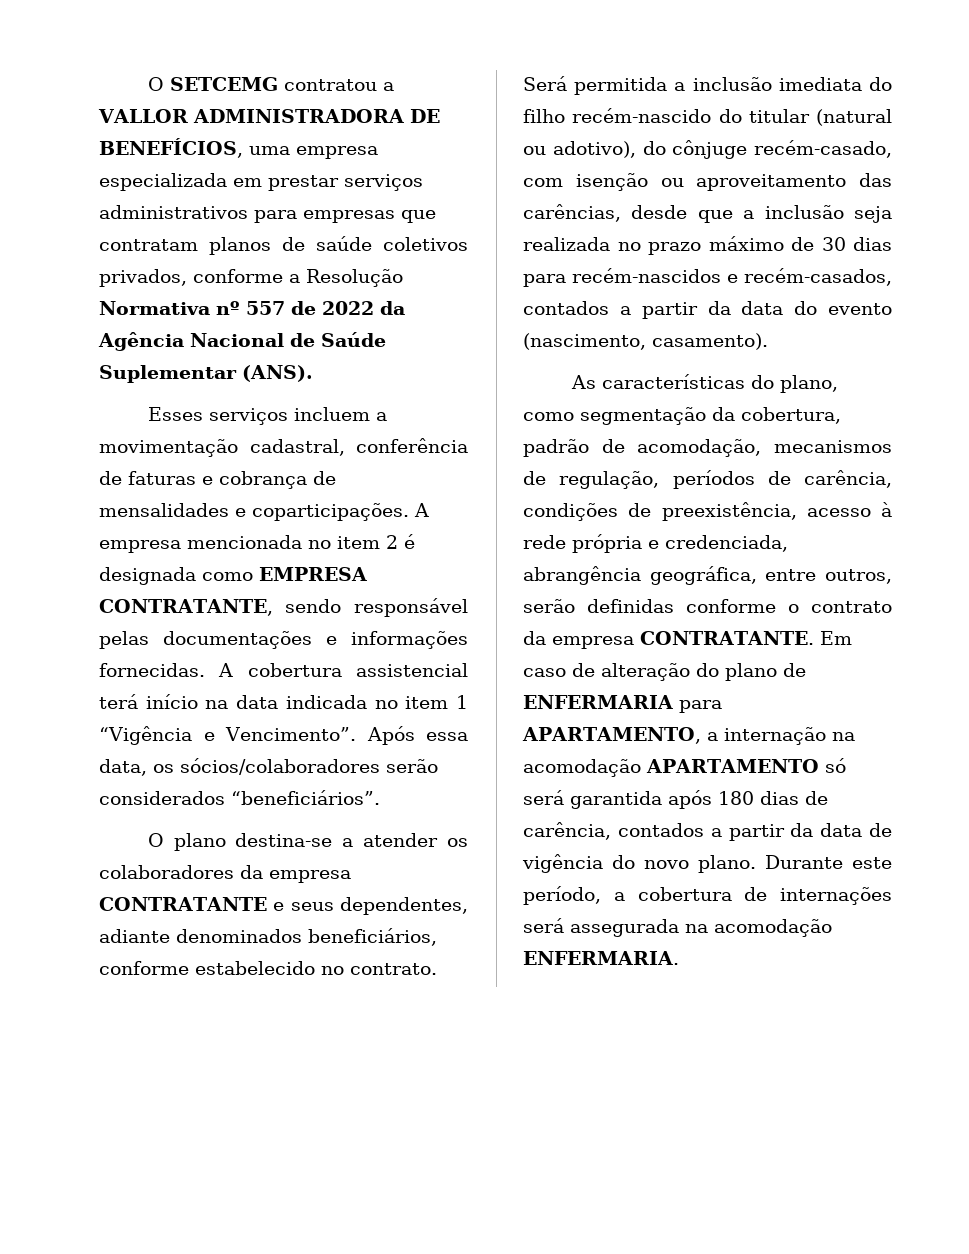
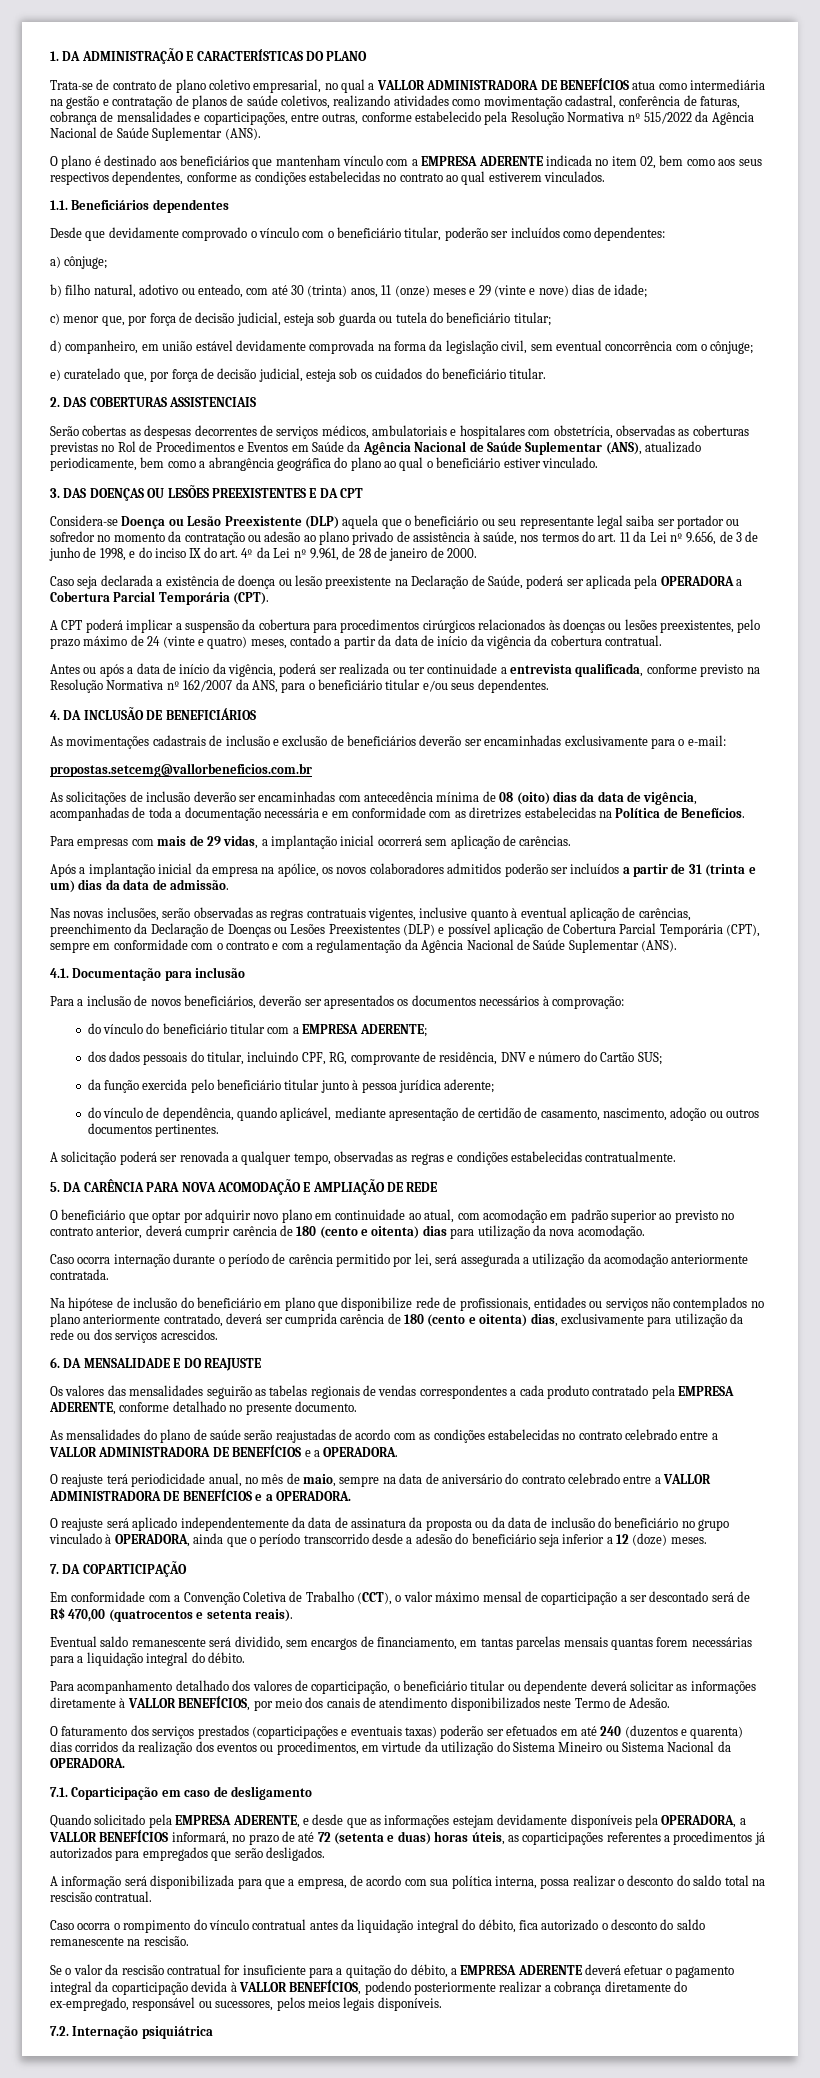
- O SETCEMG contratou a VALLOR ADMINISTRADORA DE BENEFÍCIOS, uma empresa especializada em prestar serviços administrativos para empresas que contratam planos de saúde coletivos privados, conforme a Resolução Normativa nº 557 de 2022 da Agência Nacional de Saúde Suplementar (ANS).
- Esses serviços incluem a movimentação cadastral, conferência de faturas e cobrança de mensalidades e coparticipações. A empresa mencionada no item 2 é designada como EMPRESA CONTRATANTE, sendo responsável pelas documentações e informações fornecidas. A cobertura assistencial terá início na data indicada no item 1 “Vigência e Vencimento”. Após essa data, os sócios/colaboradores serão considerados “beneficiários”.
- O plano destina-se a atender os colaboradores da empresa CONTRATANTE e seus dependentes, adiante denominados beneficiários, conforme estabelecido no contrato. Será permitida a inclusão imediata do filho recém-nascido do titular (natural ou adotivo), do cônjuge recém-casado, com isenção ou aproveitamento das carências, desde que a inclusão seja realizada no prazo máximo de 30 dias para recém-nascidos e recém-casados, contados a partir da data do evento (nascimento, casamento).
- As características do plano, como segmentação da cobertura, padrão de acomodação, mecanismos de regulação, períodos de carência, condições de preexistência, acesso à rede própria e credenciada, abrangência geográfica, entre outros, serão definidas conforme o contrato da empresa CONTRATANTE. Em caso de alteração do plano de ENFERMARIA para APARTAMENTO, a internação na acomodação APARTAMENTO só será garantida após 180 dias de carência, contados a partir da data de vigência do novo plano. Durante este período, a cobertura de internações será assegurada na acomodação ENFERMARIA.
+ 1. DA ADMINISTRAÇÃO E CARACTERÍSTICAS DO PLANO
+ Trata-se de contrato de plano coletivo empresarial, no qual a VALLOR ADMINISTRADORA DE BENEFÍCIOS atua como intermediária na gestão e contratação de planos de saúde coletivos, realizando atividades como movimentação cadastral, conferência de faturas, cobrança de mensalidades e coparticipações, entre outras, conforme estabelecido pela Resolução Normativa nº 515/2022 da Agência Nacional de Saúde Suplementar (ANS).
+ O plano é destinado aos beneficiários que mantenham vínculo com a EMPRESA ADERENTE indicada no item 02, bem como aos seus respectivos dependentes, conforme as condições estabelecidas no contrato ao qual estiverem vinculados.
+ 1.1. Beneficiários dependentes
+ Desde que devidamente comprovado o vínculo com o beneficiário titular, poderão ser incluídos como dependentes:
+ a) cônjuge;
+ b) filho natural, adotivo ou enteado, com até 30 (trinta) anos, 11 (onze) meses e 29 (vinte e nove) dias de idade;
+ c) menor que, por força de decisão judicial, esteja sob guarda ou tutela do beneficiário titular;
+ d) companheiro, em união estável devidamente comprovada na forma da legislação civil, sem eventual concorrência com o cônjuge;
+ e) curatelado que, por força de decisão judicial, esteja sob os cuidados do beneficiário titular.
+ 2. DAS COBERTURAS ASSISTENCIAIS
+ Serão cobertas as despesas decorrentes de serviços médicos, ambulatoriais e hospitalares com obstetrícia, observadas as coberturas previstas no Rol de Procedimentos e Eventos em Saúde da Agência Nacional de Saúde Suplementar (ANS), atualizado periodicamente, bem como a abrangência geográfica do plano ao qual o beneficiário estiver vinculado.
+ 3. DAS DOENÇAS OU LESÕES PREEXISTENTES E DA CPT
+ Considera-se Doença ou Lesão Preexistente (DLP) aquela que o beneficiário ou seu representante legal saiba ser portador ou sofredor no momento da contratação ou adesão ao plano privado de assistência à saúde, nos termos do art. 11 da Lei nº 9.656, de 3 de junho de 1998, e do inciso IX do art. 4º da Lei nº 9.961, de 28 de janeiro de 2000.
+ Caso seja declarada a existência de doença ou lesão preexistente na Declaração de Saúde, poderá ser aplicada pela OPERADORA a Cobertura Parcial Temporária (CPT).
+ A CPT poderá implicar a suspensão da cobertura para procedimentos cirúrgicos relacionados às doenças ou lesões preexistentes, pelo prazo máximo de 24 (vinte e quatro) meses, contado a partir da data de início da vigência da cobertura contratual.
+ Antes ou após a data de início da vigência, poderá ser realizada ou ter continuidade a entrevista qualificada, conforme previsto na Resolução Normativa nº 162/2007 da ANS, para o beneficiário titular e/ou seus dependentes.
+ 4. DA INCLUSÃO DE BENEFICIÁRIOS
+ As movimentações cadastrais de inclusão e exclusão de beneficiários deverão ser encaminhadas exclusivamente para o e-mail:
+ propostas.setcemg@vallorbeneficios.com.br
+ As solicitações de inclusão deverão ser encaminhadas com antecedência mínima de 08 (oito) dias da data de vigência, acompanhadas de toda a documentação necessária e em conformidade com as diretrizes estabelecidas na Política de Benefícios.
+ Para empresas com mais de 29 vidas, a implantação inicial ocorrerá sem aplicação de carências.
+ Após a implantação inicial da empresa na apólice, os novos colaboradores admitidos poderão ser incluídos a partir de 31 (trinta e um) dias da data de admissão.
+ Nas novas inclusões, serão observadas as regras contratuais vigentes, inclusive quanto à eventual aplicação de carências, preenchimento da Declaração de Doenças ou Lesões Preexistentes (DLP) e possível aplicação de Cobertura Parcial Temporária (CPT), sempre em conformidade com o contrato e com a regulamentação da Agência Nacional de Saúde Suplementar (ANS).
+ 4.1. Documentação para inclusão
+ Para a inclusão de novos beneficiários, deverão ser apresentados os documentos necessários à comprovação:
+ do vínculo do beneficiário titular com a EMPRESA ADERENTE;
+ dos dados pessoais do titular, incluindo CPF, RG, comprovante de residência, DNV e número do Cartão SUS;
+ da função exercida pelo beneficiário titular junto à pessoa jurídica aderente;
+ do vínculo de dependência, quando aplicável, mediante apresentação de certidão de casamento, nascimento, adoção ou outros documentos pertinentes.
+ A solicitação poderá ser renovada a qualquer tempo, observadas as regras e condições estabelecidas contratualmente.
+ 5. DA CARÊNCIA PARA NOVA ACOMODAÇÃO E AMPLIAÇÃO DE REDE
+ O beneficiário que optar por adquirir novo plano em continuidade ao atual, com acomodação em padrão superior ao previsto no contrato anterior, deverá cumprir carência de 180 (cento e oitenta) dias para utilização da nova acomodação.
+ Caso ocorra internação durante o período de carência permitido por lei, será assegurada a utilização da acomodação anteriormente contratada.
+ Na hipótese de inclusão do beneficiário em plano que disponibilize rede de profissionais, entidades ou serviços não contemplados no plano anteriormente contratado, deverá ser cumprida carência de 180 (cento e oitenta) dias, exclusivamente para utilização da rede ou dos serviços acrescidos.
+ 6. DA MENSALIDADE E DO REAJUSTE
+ Os valores das mensalidades seguirão as tabelas regionais de vendas correspondentes a cada produto contratado pela EMPRESA ADERENTE, conforme detalhado no presente documento.
+ As mensalidades do plano de saúde serão reajustadas de acordo com as condições estabelecidas no contrato celebrado entre a VALLOR ADMINISTRADORA DE BENEFÍCIOS e a OPERADORA.
+ O reajuste terá periodicidade anual, no mês de maio, sempre na data de aniversário do contrato celebrado entre a VALLOR ADMINISTRADORA DE BENEFÍCIOS e a OPERADORA.
+ O reajuste será aplicado independentemente da data de assinatura da proposta ou da data de inclusão do beneficiário no grupo vinculado à OPERADORA, ainda que o período transcorrido desde a adesão do beneficiário seja inferior a 12 (doze) meses.
+ 7. DA COPARTICIPAÇÃO
+ Em conformidade com a Convenção Coletiva de Trabalho (CCT), o valor máximo mensal de coparticipação a ser descontado será de R$ 470,00 (quatrocentos e setenta reais).
+ Eventual saldo remanescente será dividido, sem encargos de financiamento, em tantas parcelas mensais quantas forem necessárias para a liquidação integral do débito.
+ Para acompanhamento detalhado dos valores de coparticipação, o beneficiário titular ou dependente deverá solicitar as informações diretamente à VALLOR BENEFÍCIOS, por meio dos canais de atendimento disponibilizados neste Termo de Adesão.
+ O faturamento dos serviços prestados (coparticipações e eventuais taxas) poderão ser efetuados em até 240 (duzentos e quarenta) dias corridos da realização dos eventos ou procedimentos, em virtude da utilização do Sistema Mineiro ou Sistema Nacional da OPERADORA.
+ 7.1. Coparticipação em caso de desligamento
+ Quando solicitado pela EMPRESA ADERENTE, e desde que as informações estejam devidamente disponíveis pela OPERADORA, a VALLOR BENEFÍCIOS informará, no prazo de até 72 (setenta e duas) horas úteis, as coparticipações referentes a procedimentos já autorizados para empregados que serão desligados.
+ A informação será disponibilizada para que a empresa, de acordo com sua política interna, possa realizar o desconto do saldo total na rescisão contratual.
+ Caso ocorra o rompimento do vínculo contratual antes da liquidação integral do débito, fica autorizado o desconto do saldo remanescente na rescisão.
+ Se o valor da rescisão contratual for insuficiente para a quitação do débito, a EMPRESA ADERENTE deverá efetuar o pagamento integral da coparticipação devida à VALLOR BENEFÍCIOS, podendo posteriormente realizar a cobrança diretamente do ex-empregado, responsável ou sucessores, pelos meios legais disponíveis.
+ 7.2. Internação psiquiátrica

